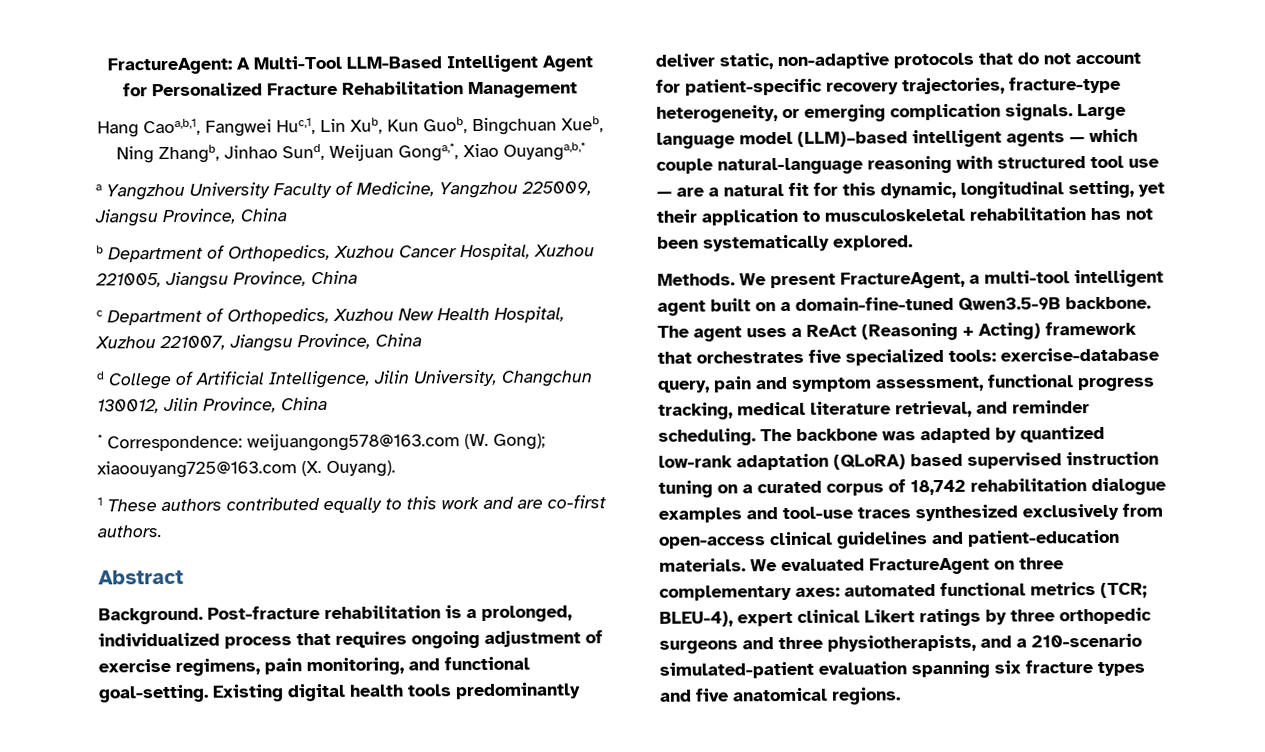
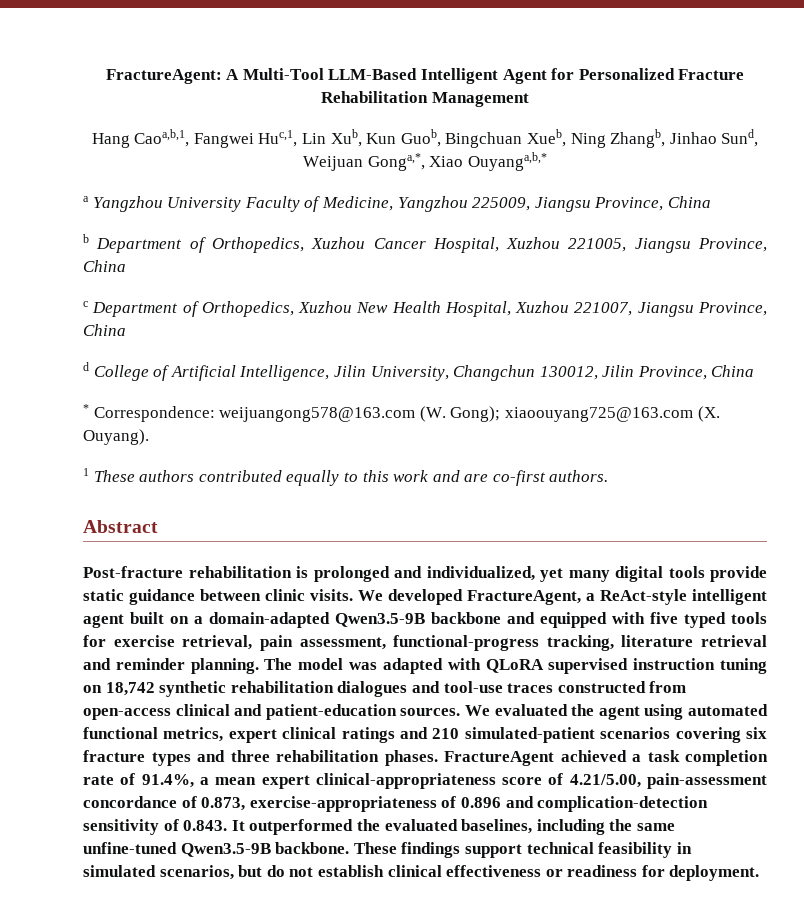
- Background. Post-fracture rehabilitation is a prolonged, individualized process that requires ongoing adjustment of exercise regimens, pain monitoring, and functional goal-setting. Existing digital health tools predominantly deliver static, non-adaptive protocols that do not account for patient-specific recovery trajectories, fracture-type heterogeneity, or emerging complication signals. Large language model (LLM)–based intelligent agents — which couple natural-language reasoning with structured tool use — are a natural fit for this dynamic, longitudinal setting, yet their application to musculoskeletal rehabilitation has not been systematically explored.
- Methods. We present FractureAgent, a multi-tool intelligent agent built on a domain-fine-tuned Qwen3.5-9B backbone. The agent uses a ReAct (Reasoning + Acting) framework that orchestrates five specialized tools: exercise-database query, pain and symptom assessment, functional progress tracking, medical literature retrieval, and reminder scheduling. The backbone was adapted by quantized low-rank adaptation (QLoRA) based supervised instruction tuning on a curated corpus of 18,742 rehabilitation dialogue examples and tool-use traces synthesized exclusively from open-access clinical guidelines and patient-education materials.
+ Post-fracture rehabilitation is prolonged and individualized, yet many digital tools provide static guidance between clinic visits. We developed FractureAgent, a ReAct-style intelligent agent built on a domain-adapted Qwen3.5-9B backbone and equipped with five typed tools for exercise retrieval, pain assessment, functional-progress tracking, literature retrieval and reminder planning. The model was adapted with QLoRA supervised instruction tuning on 18,742 synthetic rehabilitation dialogues and tool-use traces constructed from open-access clinical and patient-education sources.
- We evaluated FractureAgent on three complementary axes: automated functional metrics (TCR; BLEU-4), expert clinical Likert ratings by three orthopedic surgeons and three physiotherapists, and a 210-scenario simulated-patient evaluation spanning six fracture types and five anatomical regions.
+ We evaluated the agent using automated functional metrics, expert clinical ratings and 210 simulated-patient scenarios covering six fracture types and three rehabilitation phases. FractureAgent achieved a task completion rate of 91.4%, a mean expert clinical-appropriateness score of 4.21/5.00, pain-assessment concordance of 0.873, exercise-appropriateness of 0.896 and complication-detection sensitivity of 0.843. It outperformed the evaluated baselines, including the same unfine-tuned Qwen3.5-9B backbone. These findings support technical feasibility in simulated scenarios, but do not establish clinical effectiveness or readiness for deployment.

